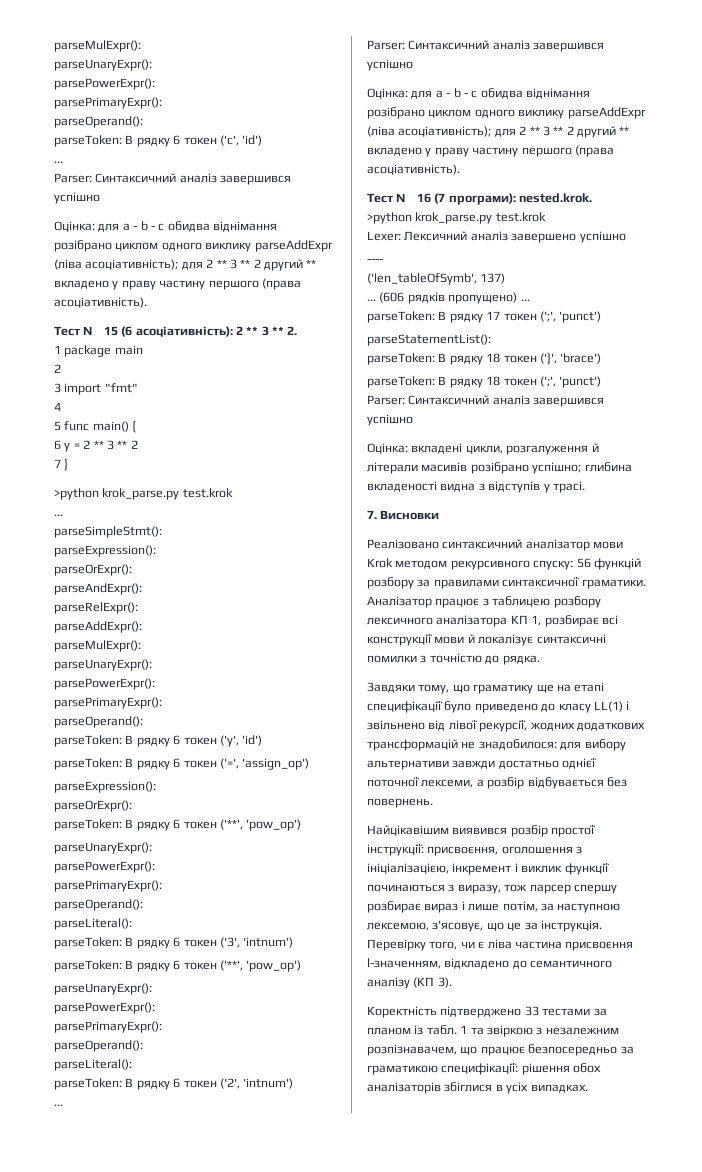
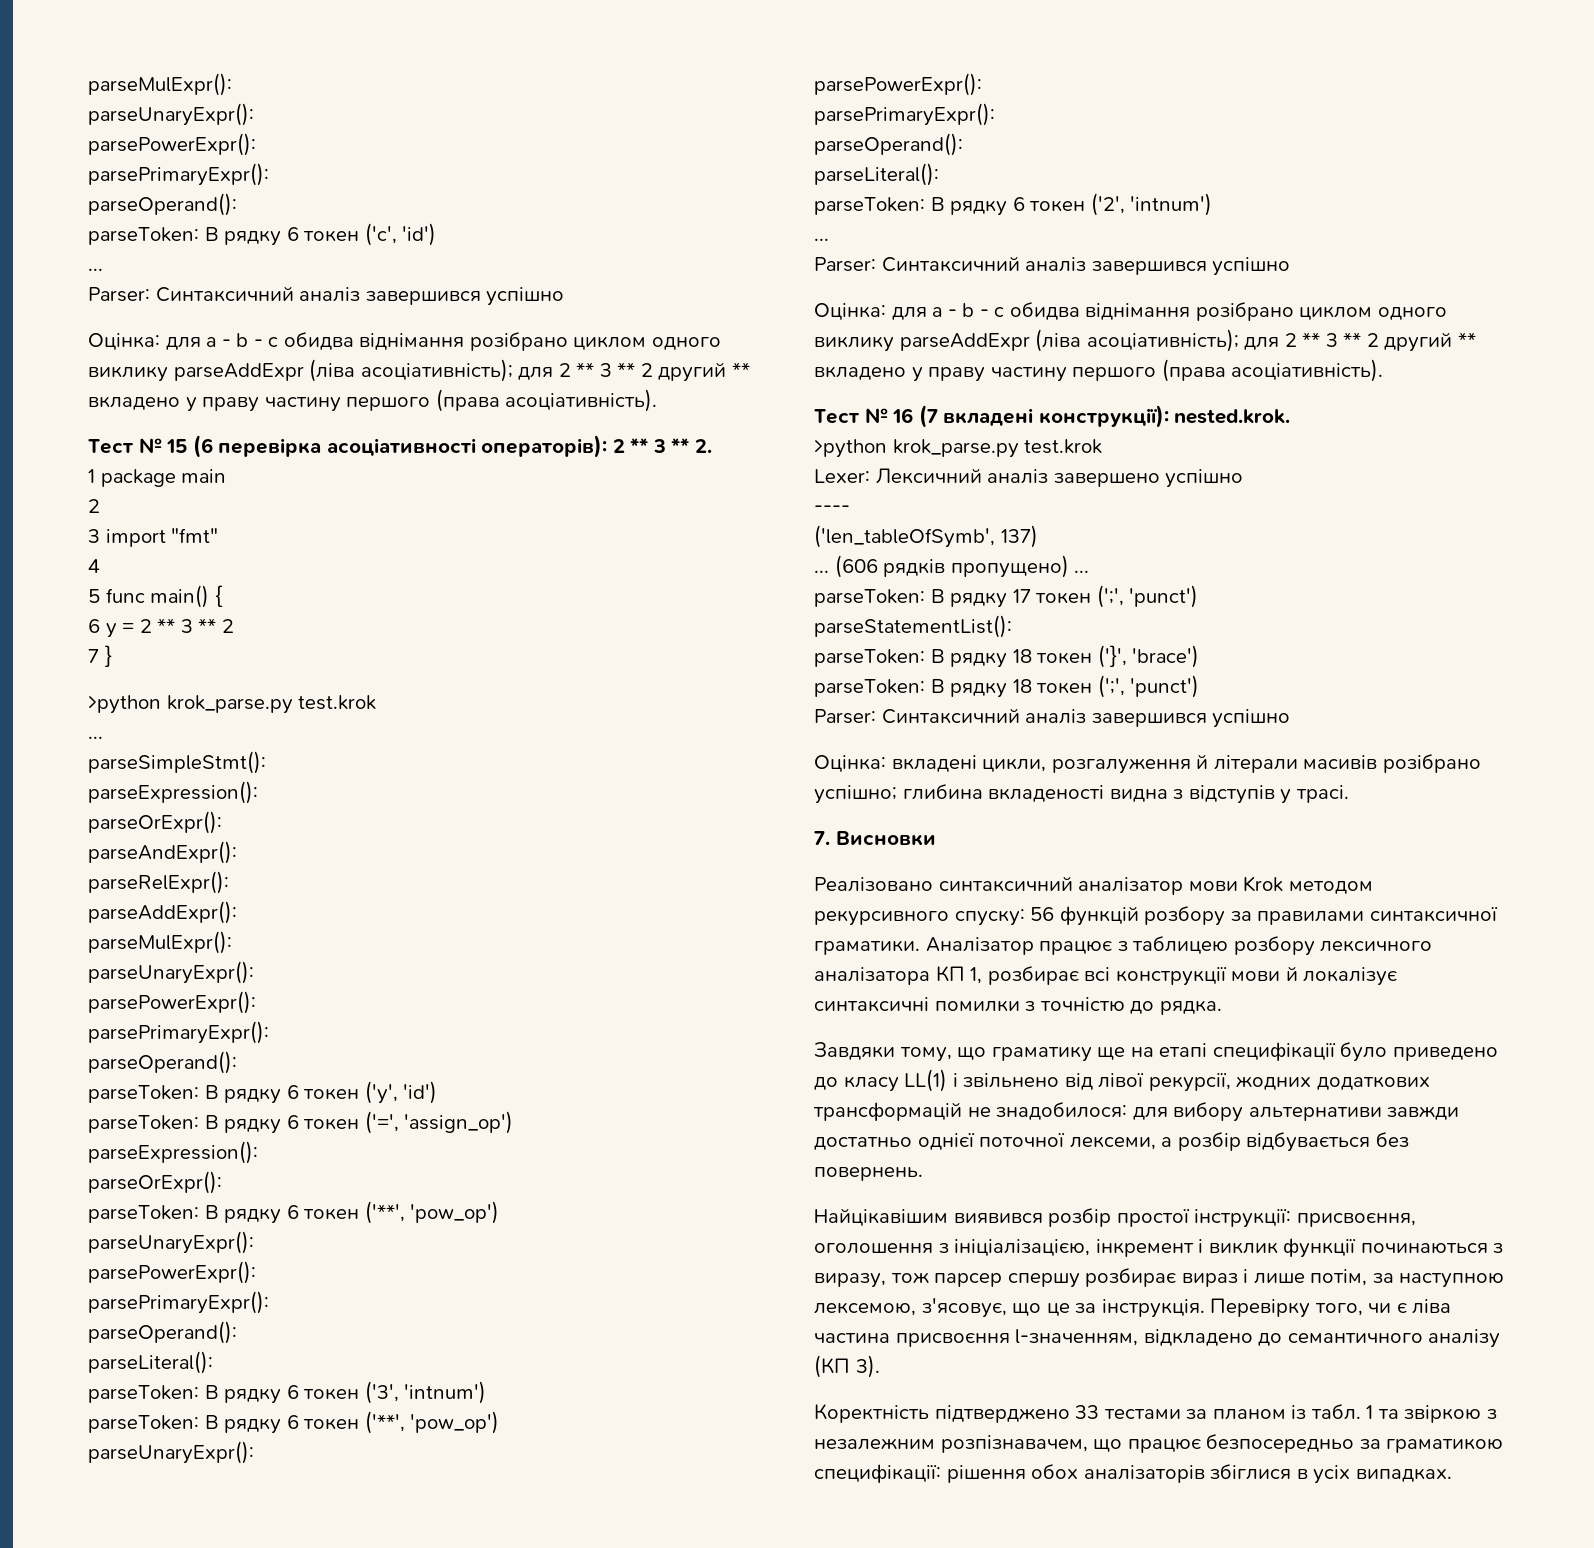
- Тест № 15 (6 асоціативність): 2 ** 3 ** 2.
+ Тест № 15 (6 перевірка асоціативності операторів): 2 ** 3 ** 2.
- Тест № 16 (7 програми): nested.krok.
+ Тест № 16 (7 вкладені конструкції): nested.krok.

